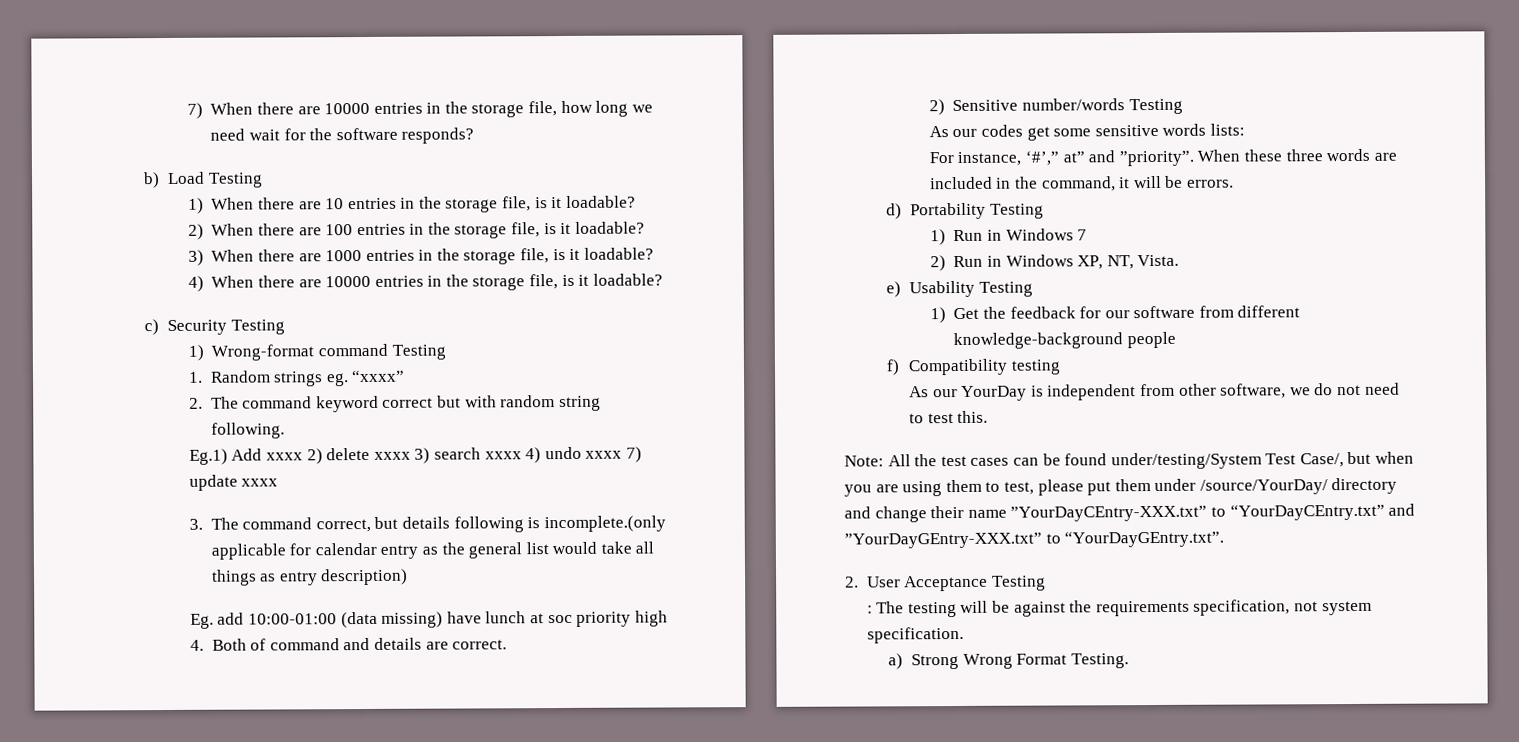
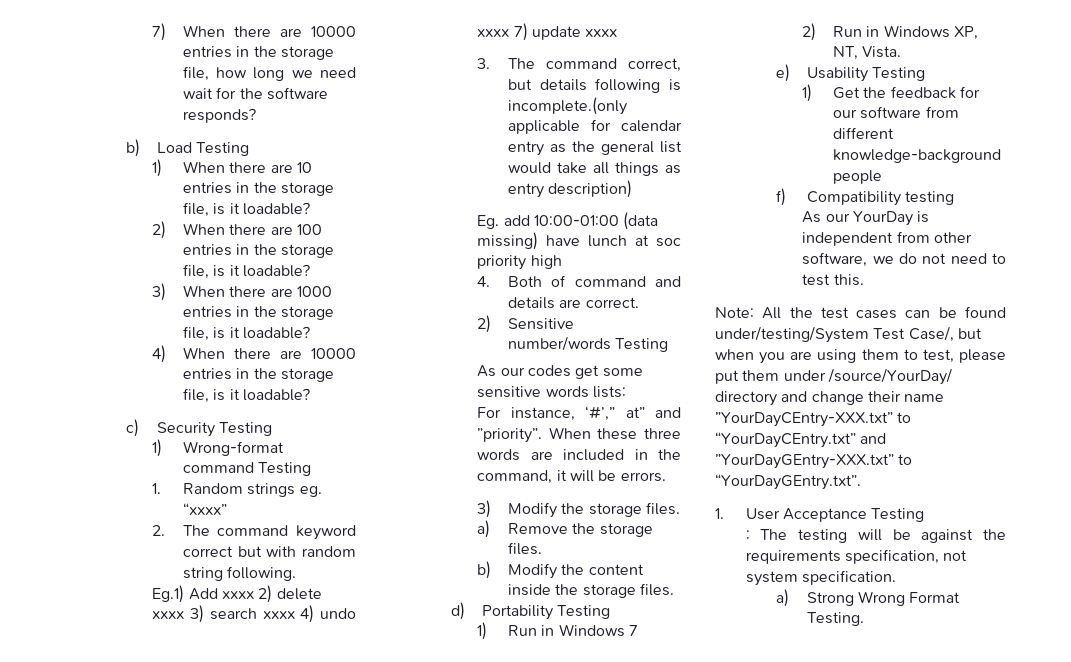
+ 3) Modify the storage files.
+ a) Remove the storage files.
+ b) Modify the content inside the storage files.
- 2. User Acceptance Testing
+ 1. User Acceptance Testing

